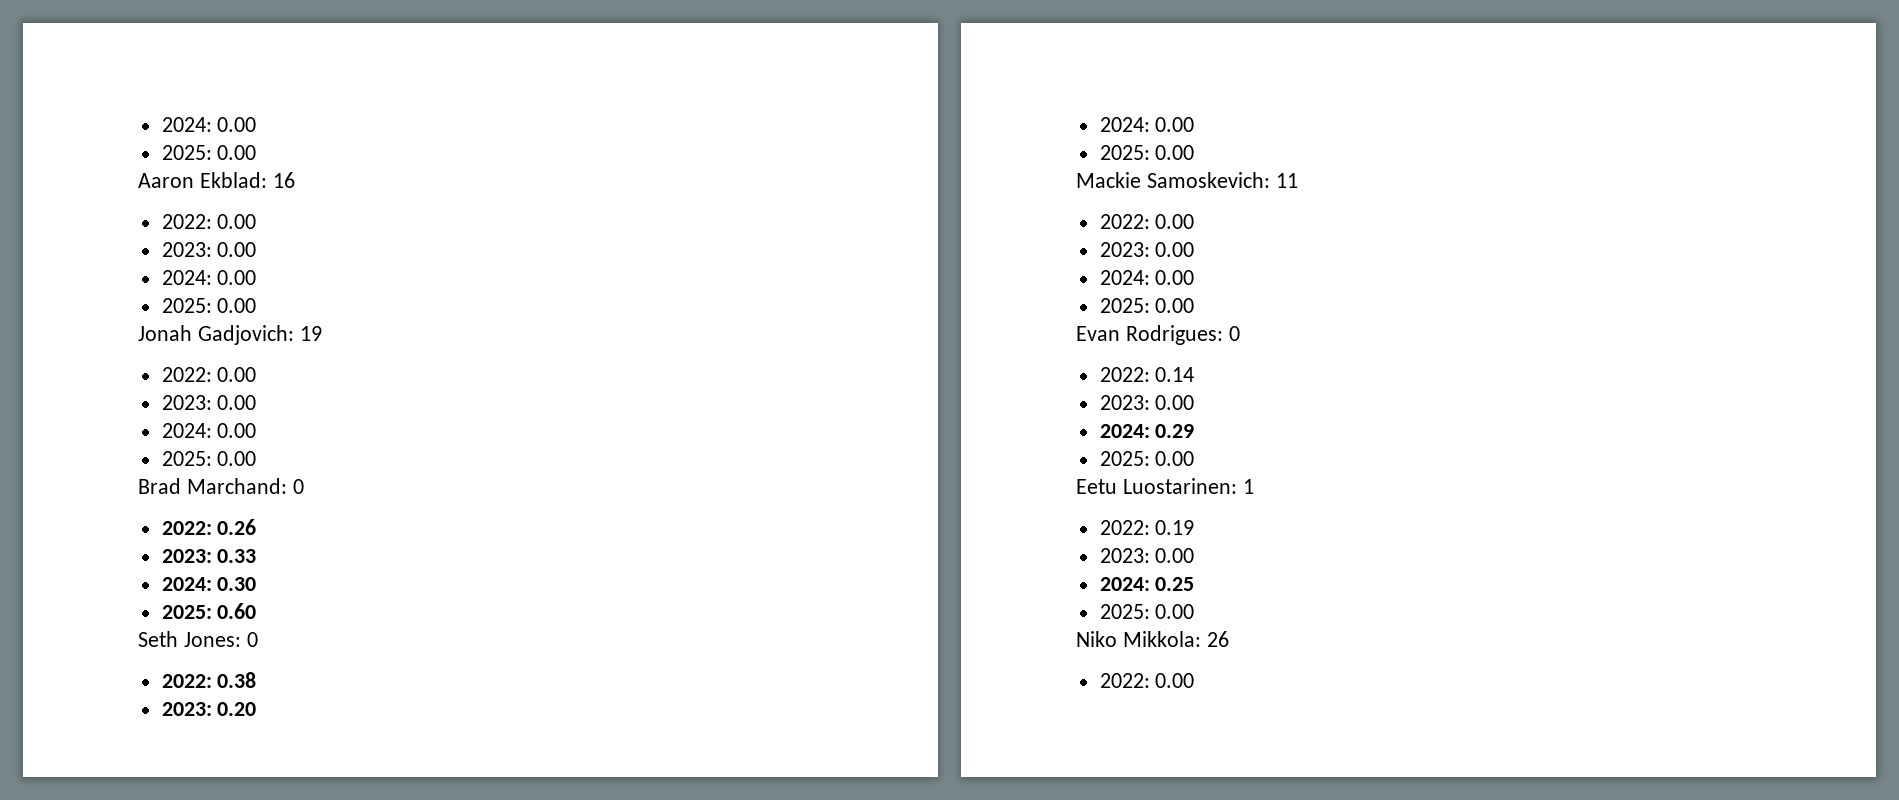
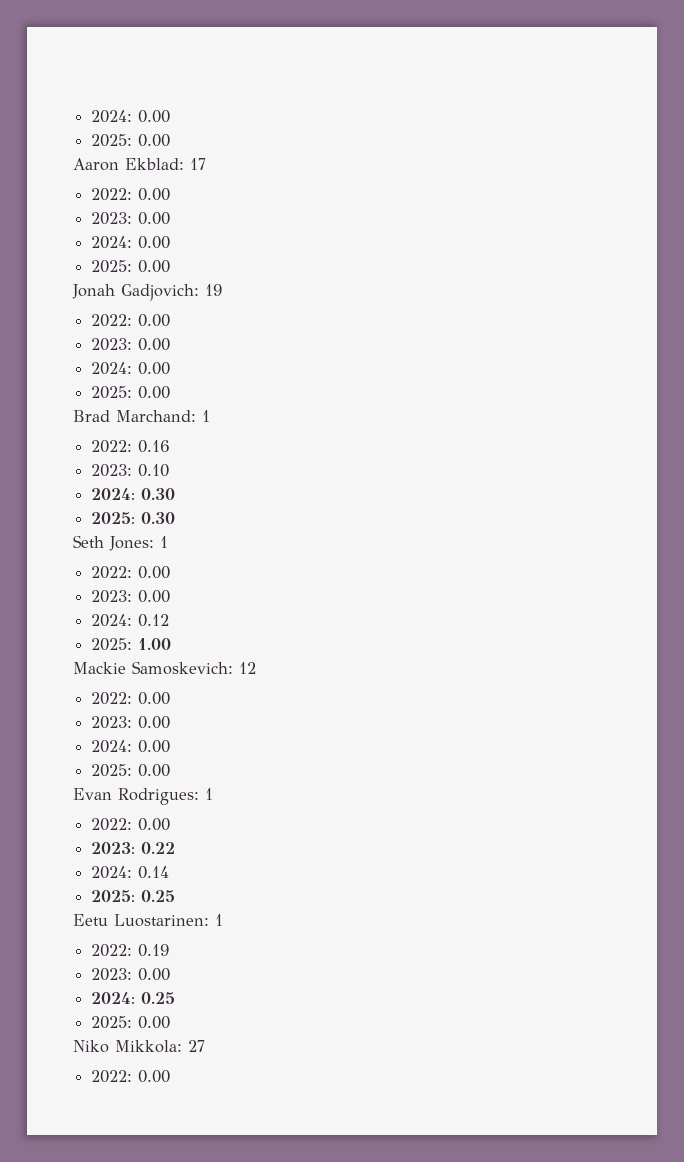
- Aaron Ekblad: 16
+ Aaron Ekblad: 17
- Brad Marchand: 0
- 2022: 0.26
- 2023: 0.33
+ Brad Marchand: 1
+ 2022: 0.16
+ 2023: 0.10
- 2025: 0.60
+ 2025: 0.30
- Seth Jones: 0
- 2022: 0.38
- 2023: 0.20
- 2024: 0.00
- 2025: 0.00
+ Seth Jones: 1
+ 2022: 0.00
+ 2023: 0.00
+ 2024: 0.12
+ 2025: 1.00
- Mackie Samoskevich: 11
+ Mackie Samoskevich: 12
- Evan Rodrigues: 0
- 2022: 0.14
- 2023: 0.00
- 2024: 0.29
- 2025: 0.00
+ Evan Rodrigues: 1
+ 2022: 0.00
+ 2023: 0.22
+ 2024: 0.14
+ 2025: 0.25
- Niko Mikkola: 26
+ Niko Mikkola: 27

